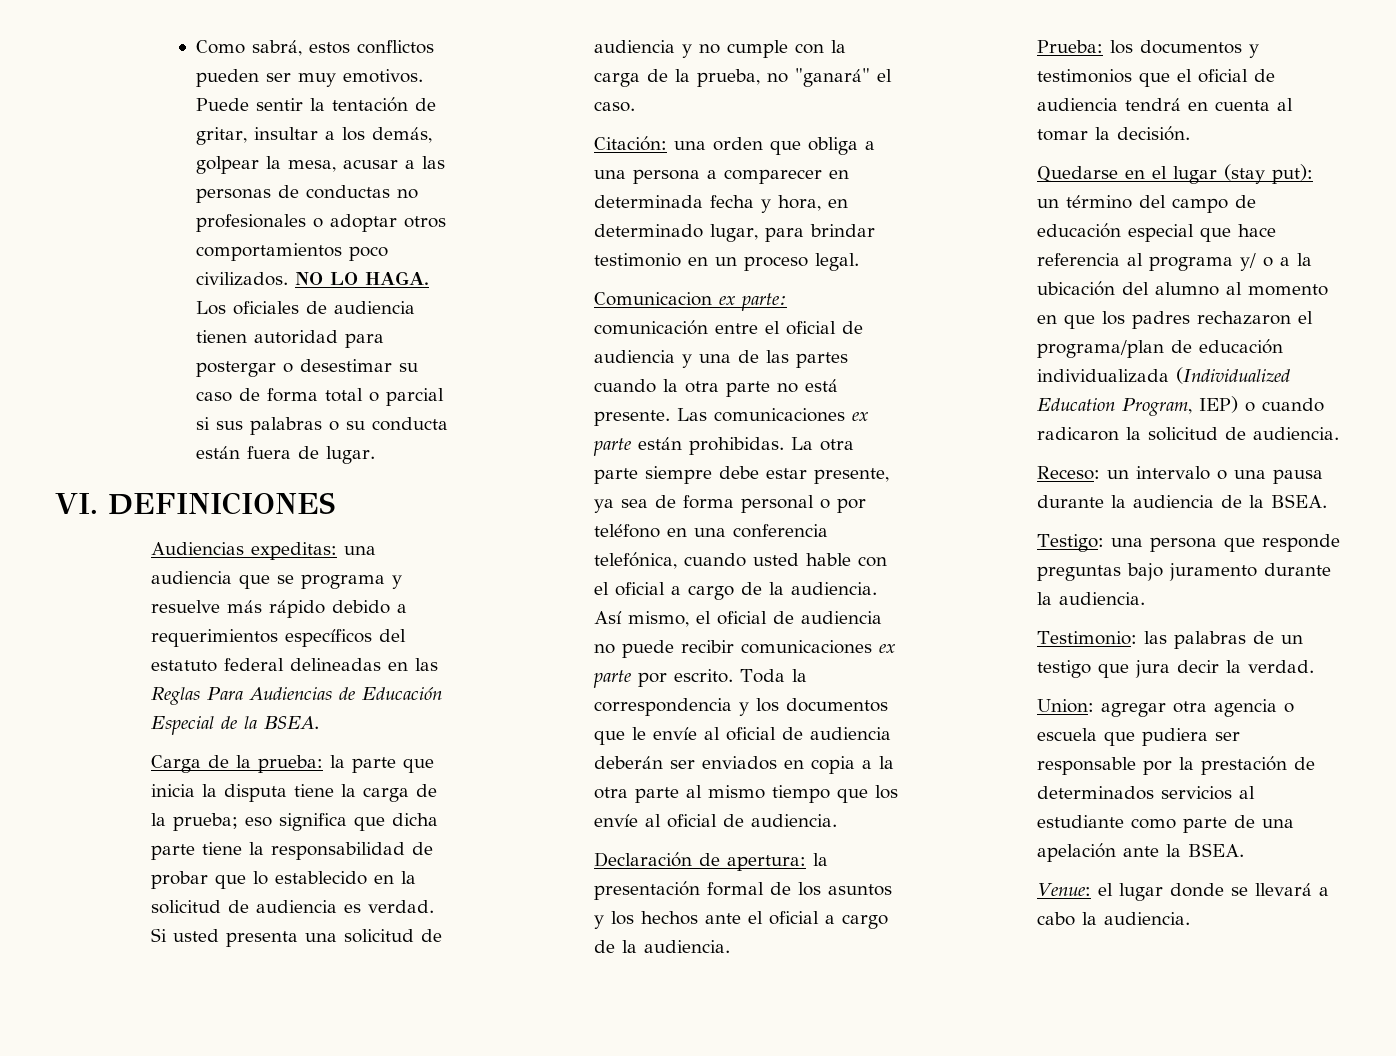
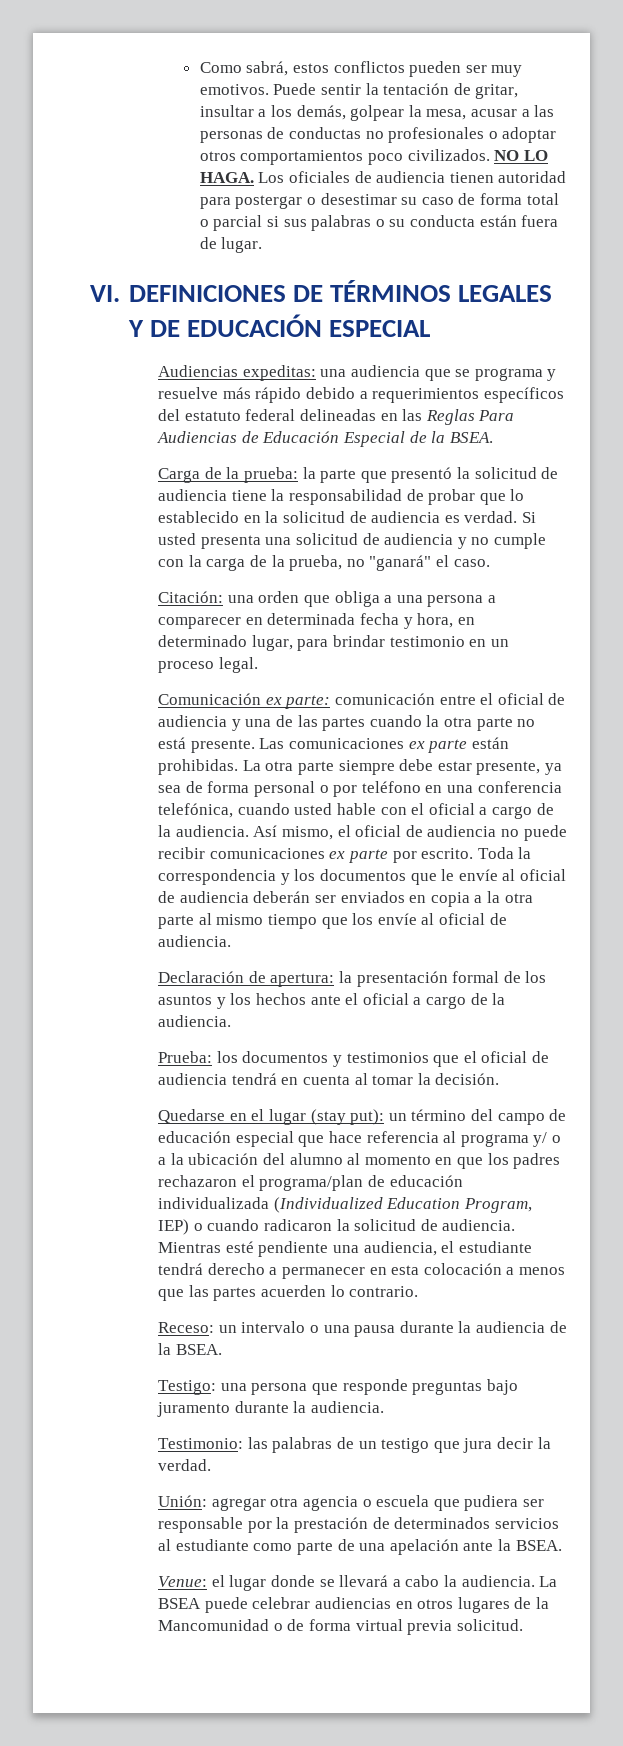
- VI. DEFINICIONES
+ VI. DEFINICIONES DE TÉRMINOS LEGALES Y DE EDUCACIÓN ESPECIAL
- Carga de la prueba: la parte que inicia la disputa tiene la carga de la prueba; eso significa que dicha parte tiene la responsabilidad de probar que lo establecido en la solicitud de audiencia es verdad.
+ Carga de la prueba: la parte que presentó la solicitud de audiencia tiene la responsabilidad de probar que lo establecido en la solicitud de audiencia es verdad.
- Comunicacion ex parte: comunicación entre el oficial de audiencia y una de las partes cuando la otra parte no está presente.
+ Comunicación ex parte: comunicación entre el oficial de audiencia y una de las partes cuando la otra parte no está presente.
+ Mientras esté pendiente una audiencia, el estudiante tendrá derecho a permanecer en esta colocación a menos que las partes acuerden lo contrario.
- Union: agregar otra agencia o escuela que pudiera ser responsable por la prestación de determinados servicios al estudiante como parte de una apelación ante la BSEA.
+ Unión: agregar otra agencia o escuela que pudiera ser responsable por la prestación de determinados servicios al estudiante como parte de una apelación ante la BSEA.
+ La BSEA puede celebrar audiencias en otros lugares de la Mancomunidad o de forma virtual previa solicitud.

